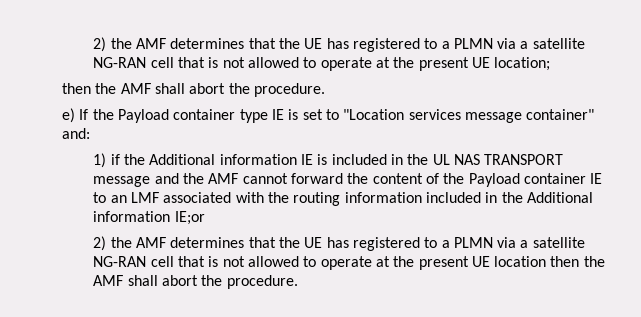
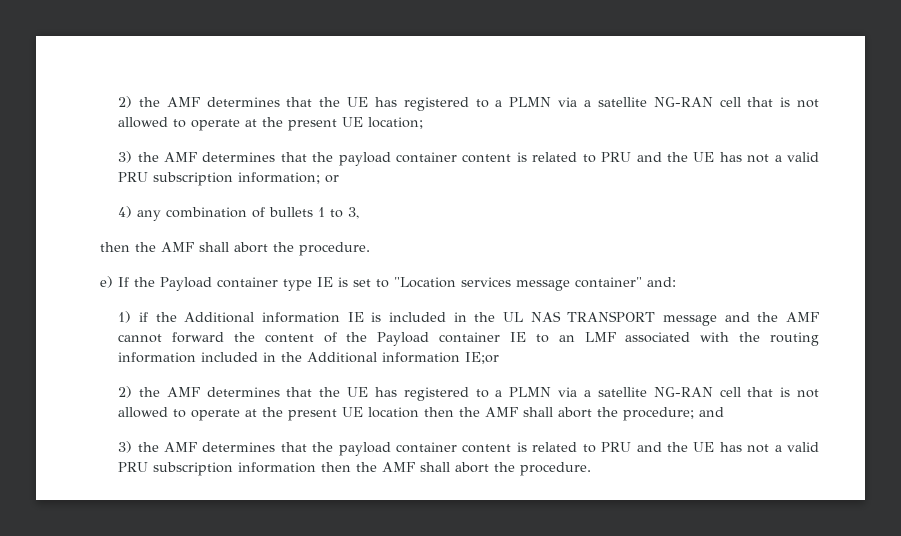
+ 3) the AMF determines that the payload container content is related to PRU and the UE has not a valid PRU subscription information; or
+ 4) any combination of bullets 1 to 3,
- 2) the AMF determines that the UE has registered to a PLMN via a satellite NG-RAN cell that is not allowed to operate at the present UE location then the AMF shall abort the procedure.
+ 2) the AMF determines that the UE has registered to a PLMN via a satellite NG-RAN cell that is not allowed to operate at the present UE location then the AMF shall abort the procedure; and
+ 3) the AMF determines that the payload container content is related to PRU and the UE has not a valid PRU subscription information then the AMF shall abort the procedure.

